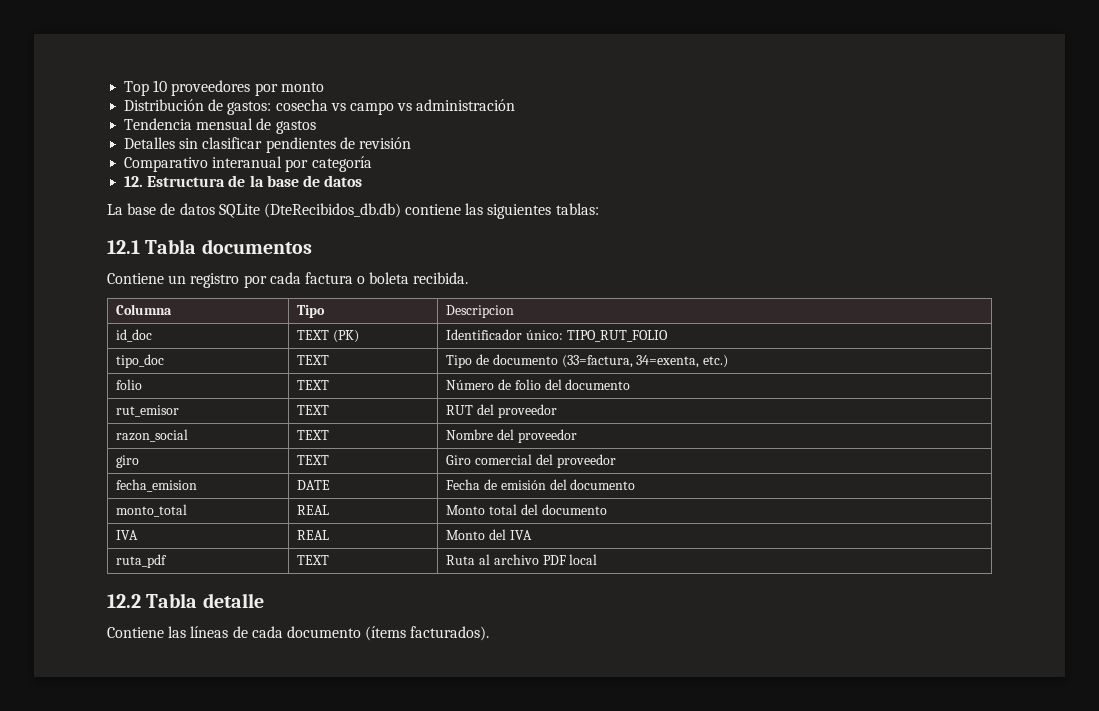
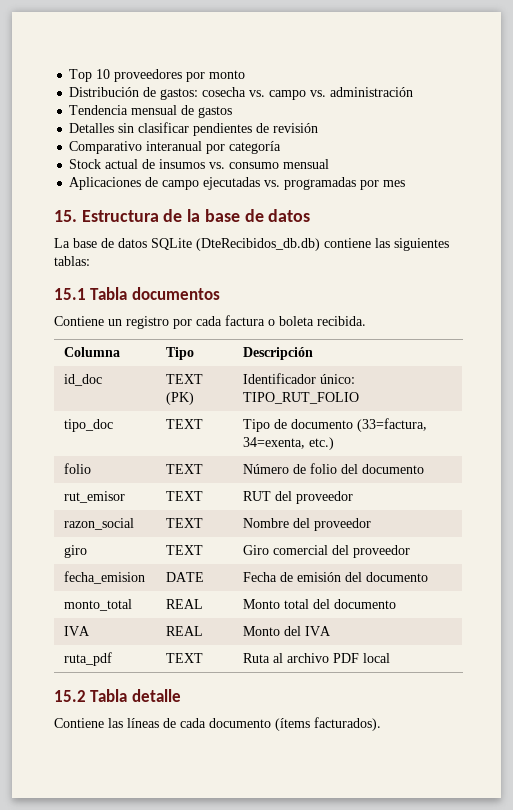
- Distribución de gastos: cosecha vs campo vs administración
+ Distribución de gastos: cosecha vs. campo vs. administración
- 12. Estructura de la base de datos
+ Stock actual de insumos vs. consumo mensual
+ Aplicaciones de campo ejecutadas vs. programadas por mes
+ 15. Estructura de la base de datos
- 12.1 Tabla documentos
+ 15.1 Tabla documentos
- Columna | Tipo | Descripcion
+ Columna | Tipo | Descripción
- 12.2 Tabla detalle
+ 15.2 Tabla detalle

